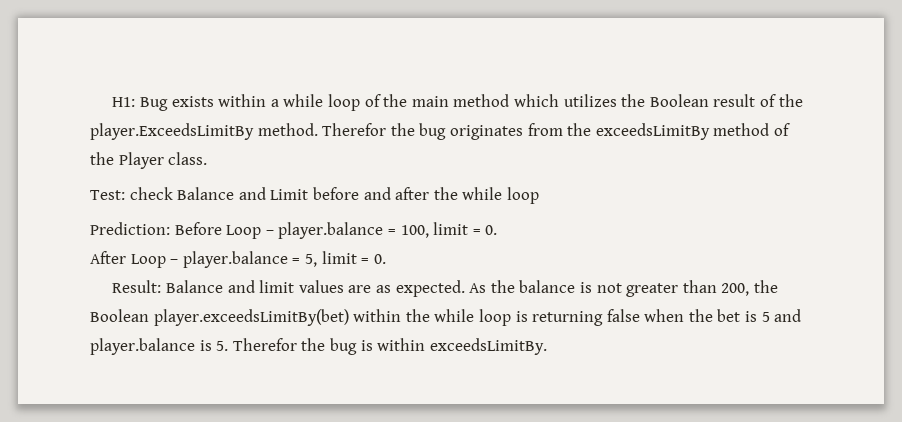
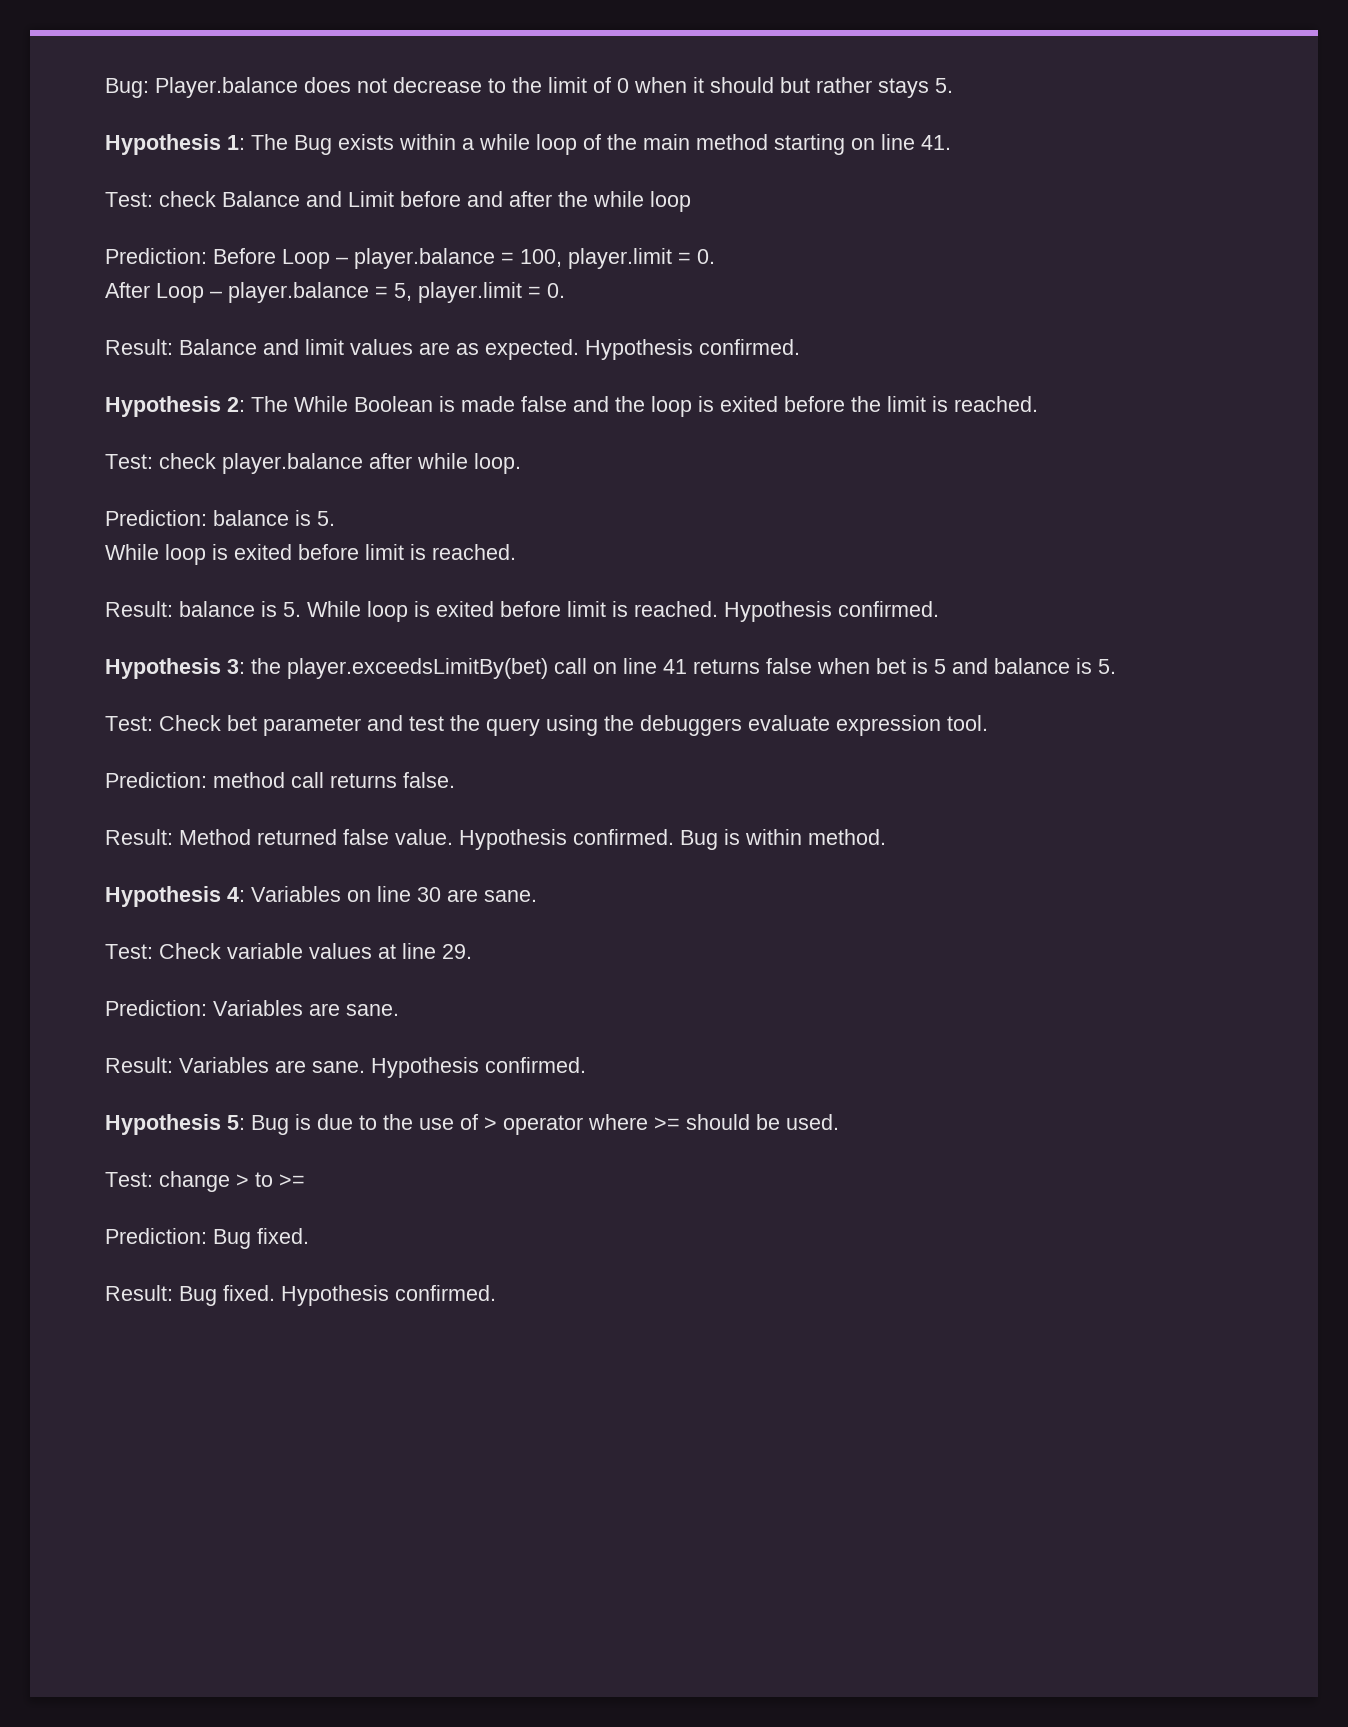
- H1: Bug exists within a while loop of the main method which utilizes the Boolean result of the player.ExceedsLimitBy method. Therefor the bug originates from the exceedsLimitBy method of the Player class.
+ Bug: Player.balance does not decrease to the limit of 0 when it should but rather stays 5.
+ Hypothesis 1: The Bug exists within a while loop of the main method starting on line 41.
- Prediction: Before Loop – player.balance = 100, limit = 0.
+ Prediction: Before Loop – player.balance = 100, player.limit = 0.
- After Loop – player.balance = 5, limit = 0.
+ After Loop – player.balance = 5, player.limit = 0.
- Result: Balance and limit values are as expected. As the balance is not greater than 200, the Boolean player.exceedsLimitBy(bet) within the while loop is returning false when the bet is 5 and player.balance is 5. Therefor the bug is within exceedsLimitBy.
+ Result: Balance and limit values are as expected. Hypothesis confirmed.
+ Hypothesis 2: The While Boolean is made false and the loop is exited before the limit is reached.
+ Test: check player.balance after while loop.
+ Prediction: balance is 5.
+ While loop is exited before limit is reached.
+ Result: balance is 5. While loop is exited before limit is reached. Hypothesis confirmed.
+ Hypothesis 3: the player.exceedsLimitBy(bet) call on line 41 returns false when bet is 5 and balance is 5.
+ Test: Check bet parameter and test the query using the debuggers evaluate expression tool.
+ Prediction: method call returns false.
+ Result: Method returned false value. Hypothesis confirmed. Bug is within method.
+ Hypothesis 4: Variables on line 30 are sane.
+ Test: Check variable values at line 29.
+ Prediction: Variables are sane.
+ Result: Variables are sane. Hypothesis confirmed.
+ Hypothesis 5: Bug is due to the use of > operator where >= should be used.
+ Test: change > to >=
+ Prediction: Bug fixed.
+ Result: Bug fixed. Hypothesis confirmed.

